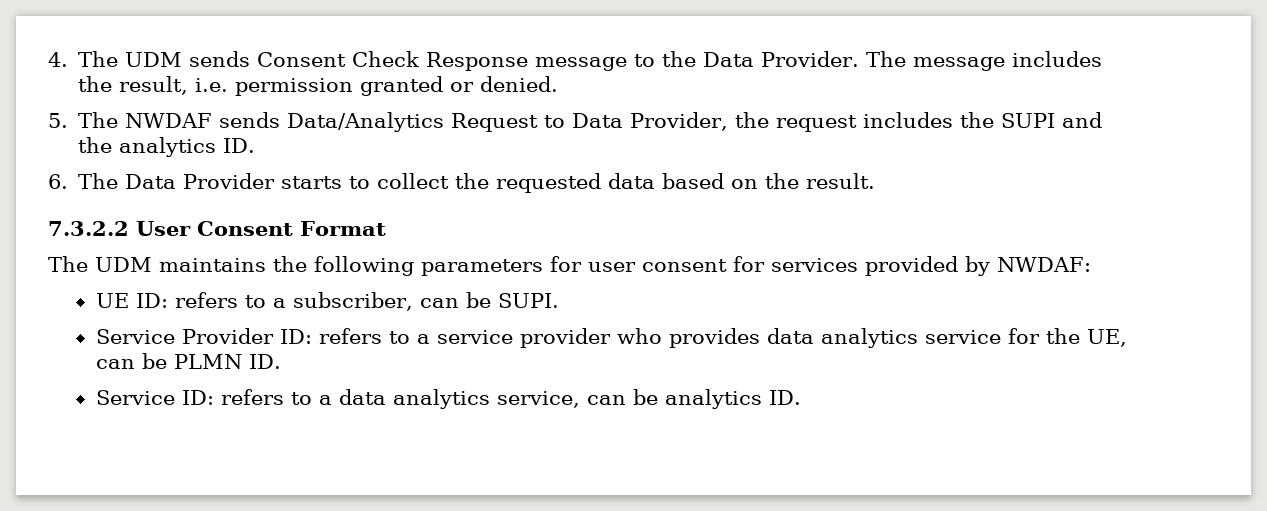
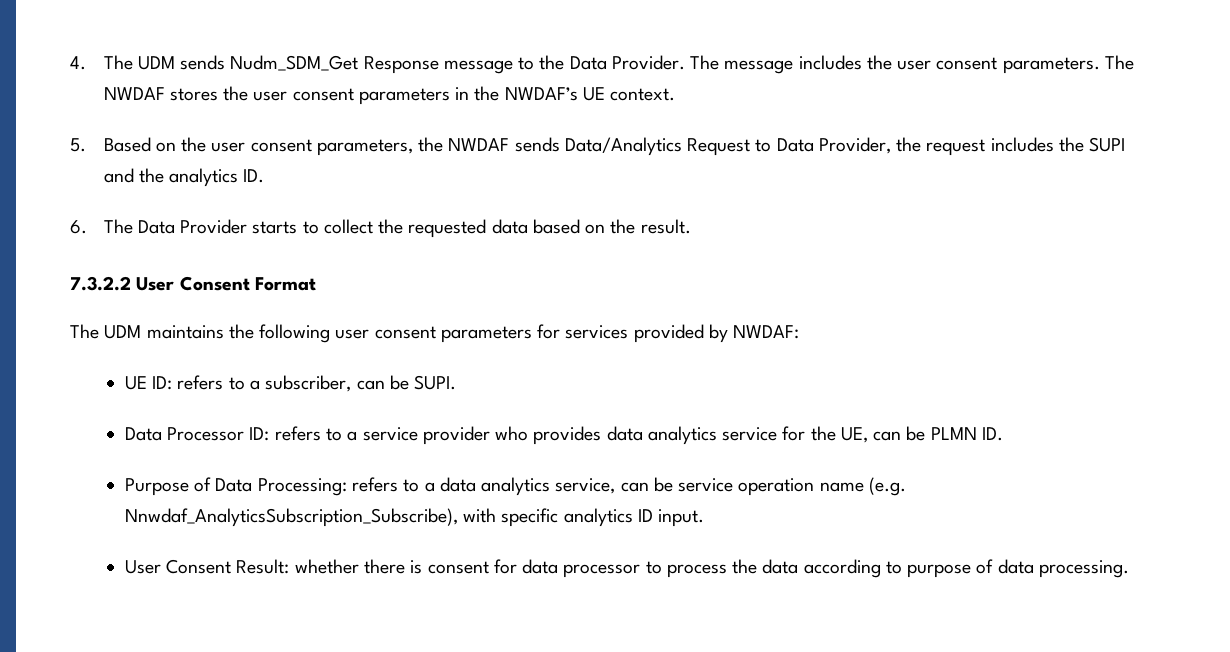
- 4. The UDM sends Consent Check Response message to the Data Provider.
+ 4. The UDM sends Nudm_SDM_Get Response message to the Data Provider.
- The message includes the result, i.e. permission granted or denied.
- 5. The NWDAF sends Data/Analytics Request to Data Provider, the request includes the SUPI and the analytics ID.
+ The message includes the user consent parameters. The NWDAF stores the user consent parameters in the NWDAF’s UE context.
+ 5. Based on the user consent parameters, the NWDAF sends Data/Analytics Request to Data Provider, the request includes the SUPI and the analytics ID.
- The UDM maintains the following parameters for user consent for services provided by NWDAF:
+ The UDM maintains the following user consent parameters for services provided by NWDAF:
- Service Provider ID: refers to a service provider who provides data analytics service for the UE, can be PLMN ID.
+ Data Processor ID: refers to a service provider who provides data analytics service for the UE, can be PLMN ID.
- Service ID: refers to a data analytics service, can be analytics ID.
+ Purpose of Data Processing: refers to a data analytics service, can be service operation name (e.g. Nnwdaf_AnalyticsSubscription_Subscribe), with specific analytics ID input.
+ User Consent Result: whether there is consent for data processor to process the data according to purpose of data processing.

